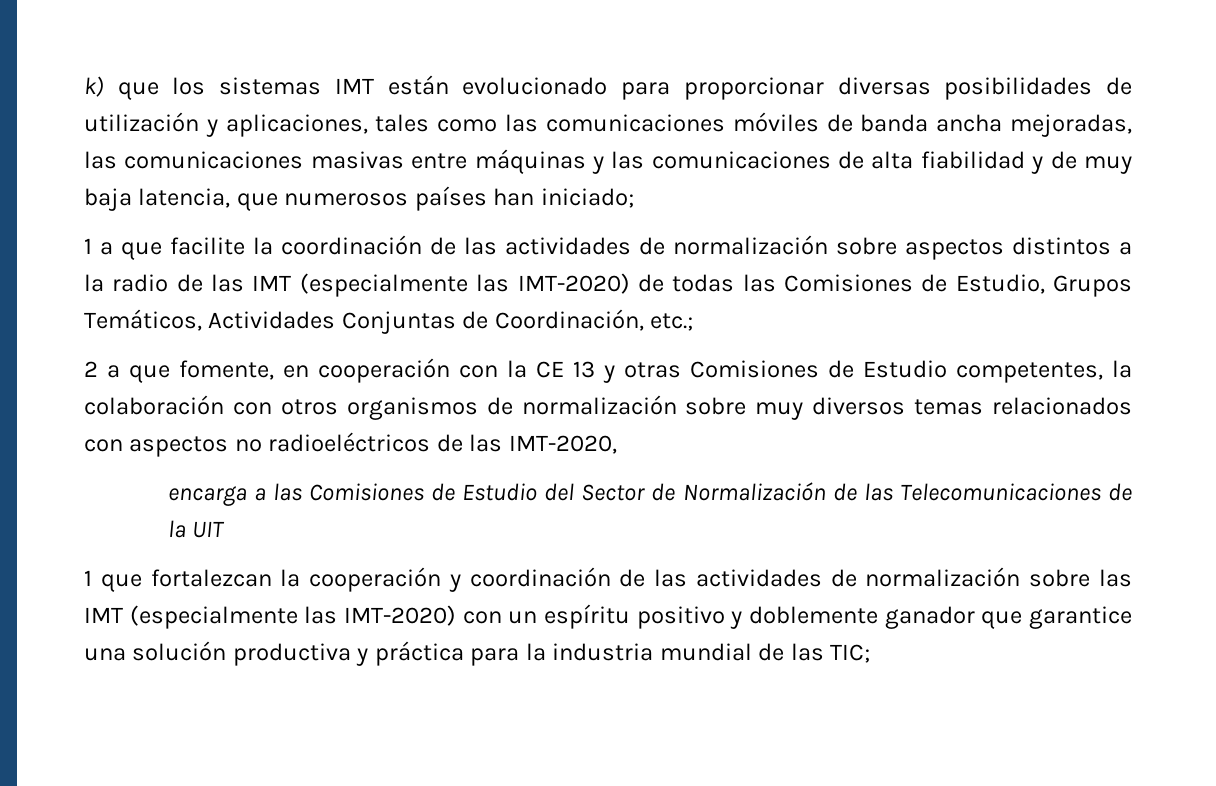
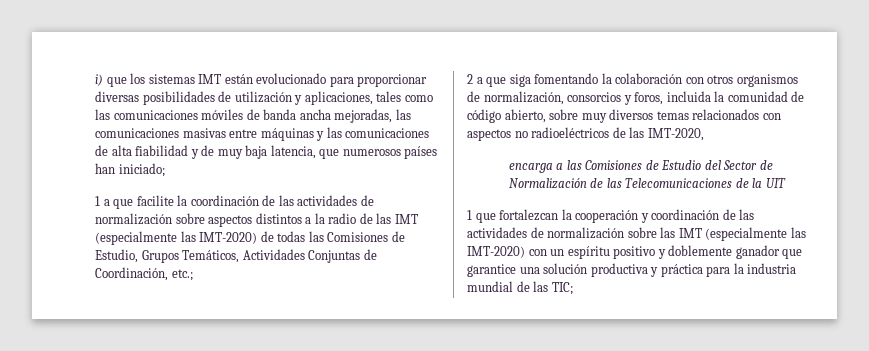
- k) que los sistemas IMT están evolucionado para proporcionar diversas posibilidades de utilización y aplicaciones, tales como las comunicaciones móviles de banda ancha mejoradas, las comunicaciones masivas entre máquinas y las comunicaciones de alta fiabilidad y de muy baja latencia, que numerosos países han iniciado;
+ i) que los sistemas IMT están evolucionado para proporcionar diversas posibilidades de utilización y aplicaciones, tales como las comunicaciones móviles de banda ancha mejoradas, las comunicaciones masivas entre máquinas y las comunicaciones de alta fiabilidad y de muy baja latencia, que numerosos países han iniciado;
- 2 a que fomente, en cooperación con la CE 13 y otras Comisiones de Estudio competentes, la colaboración con otros organismos de normalización sobre muy diversos temas relacionados con aspectos no radioeléctricos de las IMT-2020,
+ 2 a que siga fomentando la colaboración con otros organismos de normalización, consorcios y foros, incluida la comunidad de código abierto, sobre muy diversos temas relacionados con aspectos no radioeléctricos de las IMT-2020,

